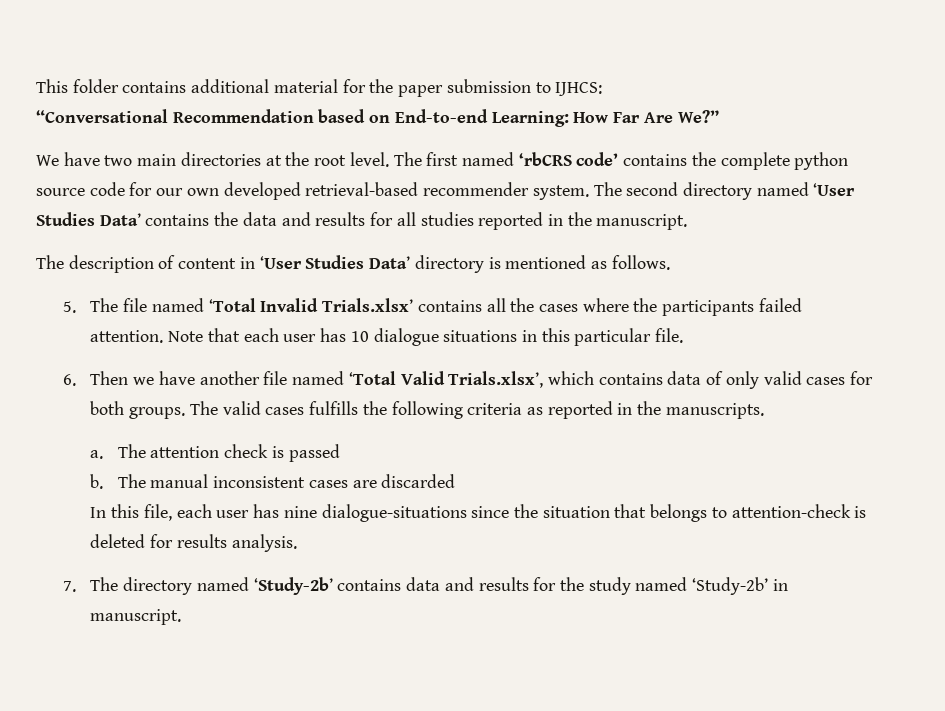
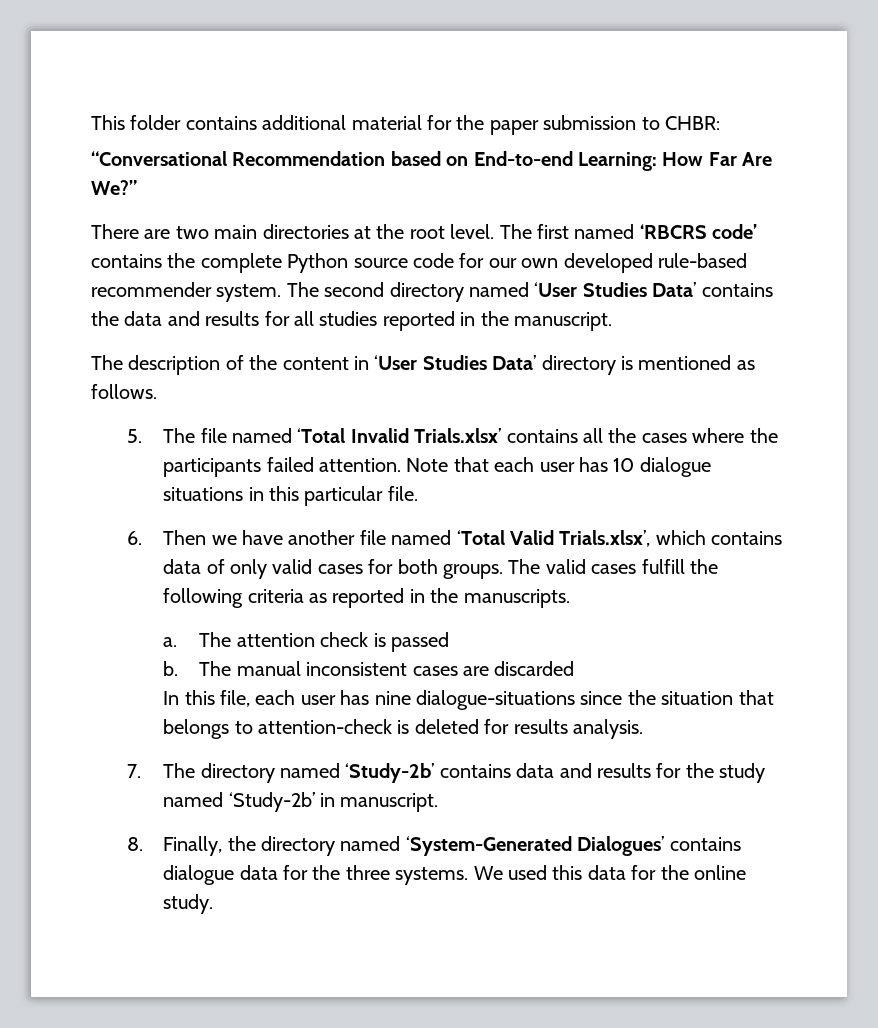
- This folder contains additional material for the paper submission to IJHCS:
+ This folder contains additional material for the paper submission to CHBR:
- We have two main directories at the root level.
+ There are two main directories at the root level.
- The first named ‘rbCRS code’ contains the complete python source code for our own developed retrieval-based recommender system.
+ The first named ‘RBCRS code’ contains the complete Python source code for our own developed rule-based recommender system.
- The description of content in ‘User Studies Data’ directory is mentioned as follows.
+ The description of the content in ‘User Studies Data’ directory is mentioned as follows.
- The valid cases fulfills the following criteria as reported in the manuscripts.
+ The valid cases fulfill the following criteria as reported in the manuscripts.
+ 8. Finally, the directory named ‘System-Generated Dialogues’ contains dialogue data for the three systems. We used this data for the online study.

